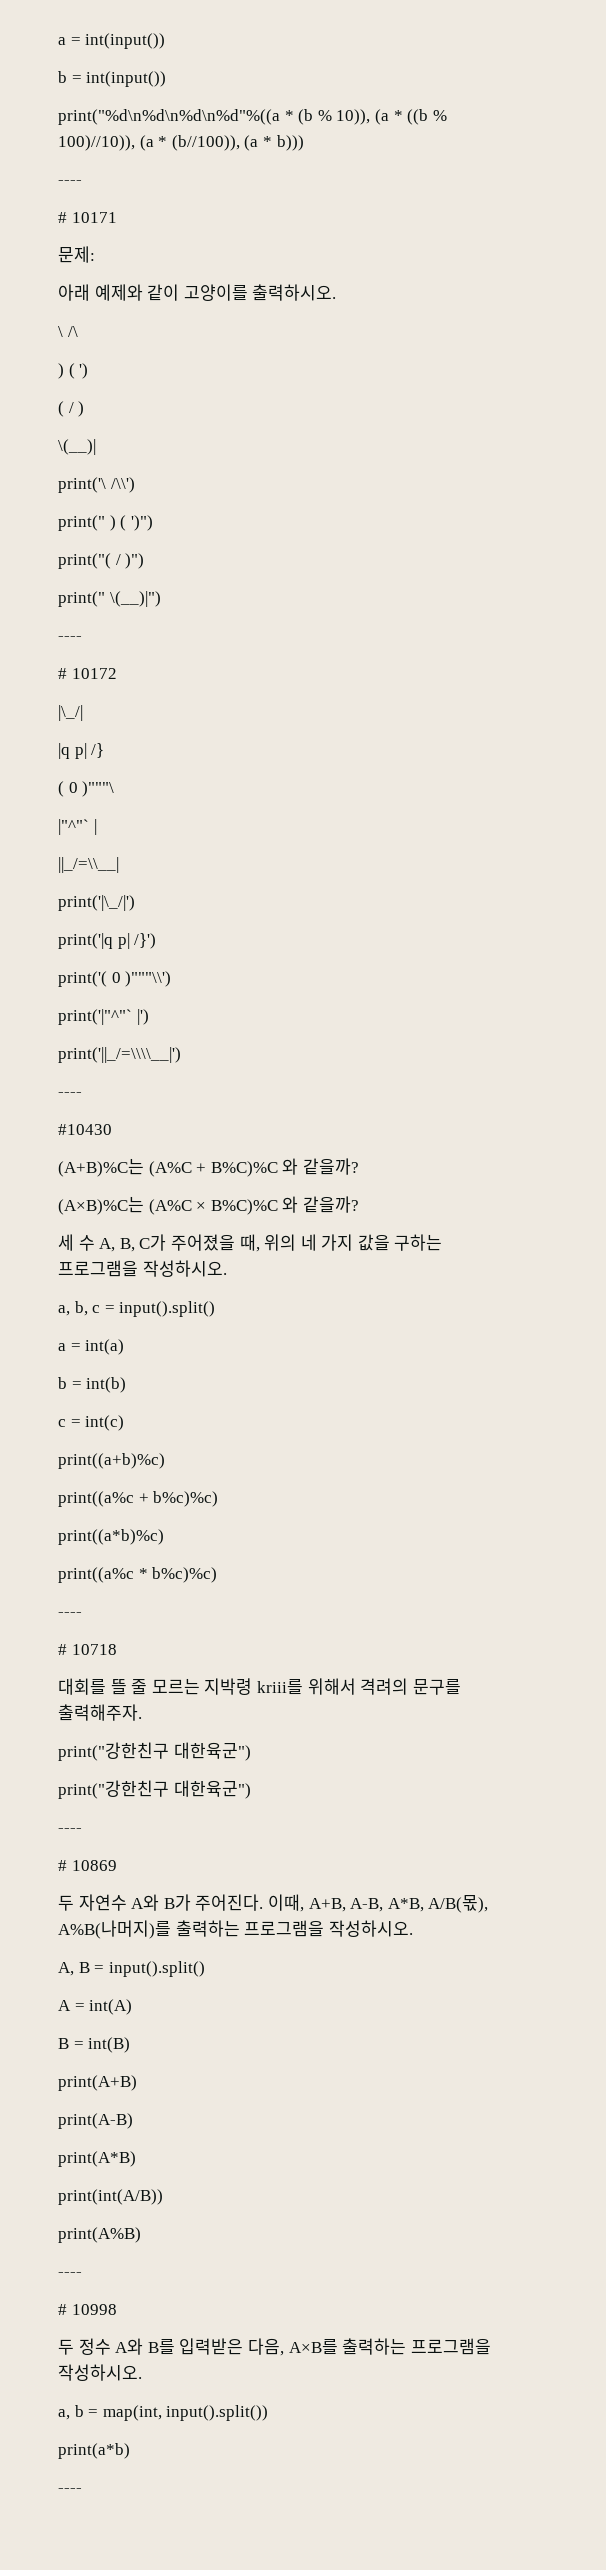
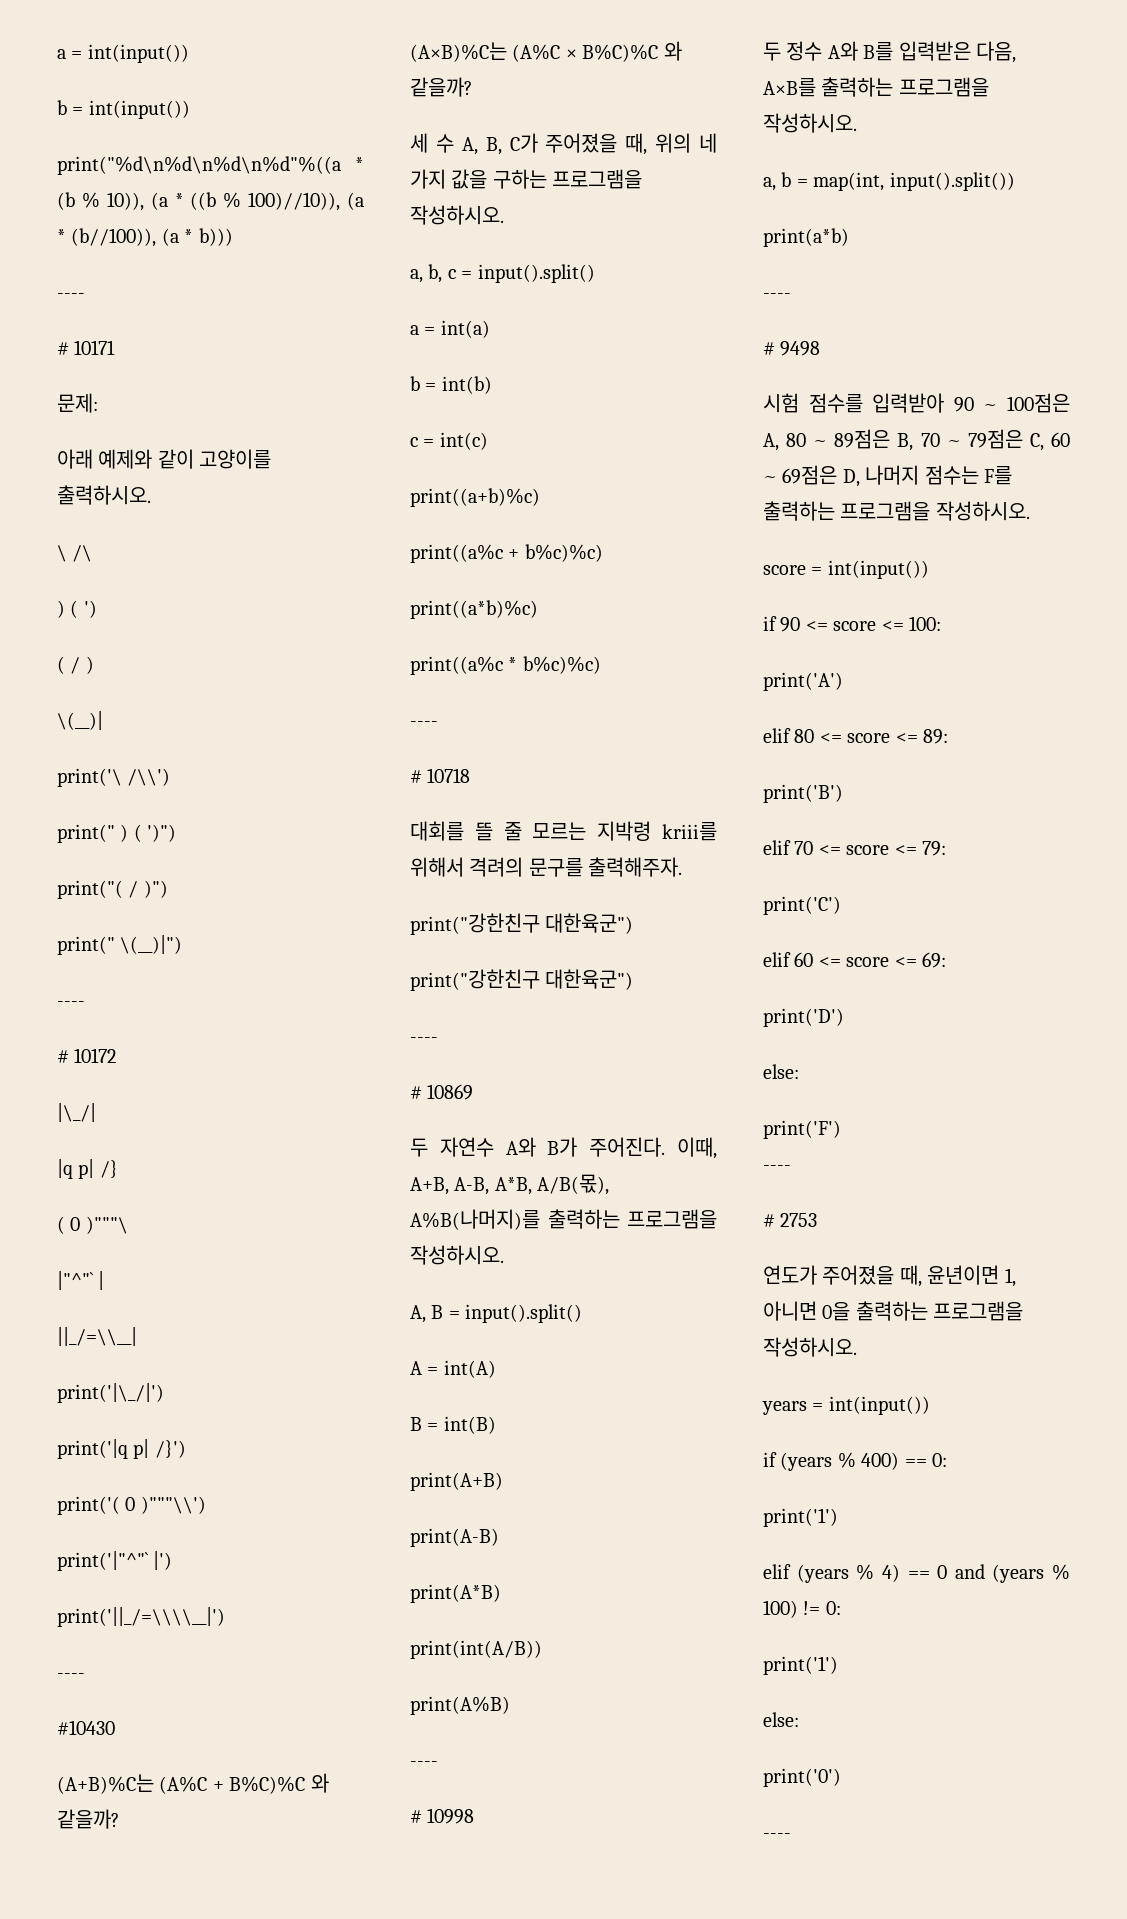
+ # 9498
+ 시험 점수를 입력받아 90 ~ 100점은 A, 80 ~ 89점은 B, 70 ~ 79점은 C, 60 ~ 69점은 D, 나머지 점수는 F를 출력하는 프로그램을 작성하시오.
+ score = int(input())
+ if 90 <= score <= 100:
+ print('A')
+ elif 80 <= score <= 89:
+ print('B')
+ elif 70 <= score <= 79:
+ print('C')
+ elif 60 <= score <= 69:
+ print('D')
+ else:
+ print('F')
+ ----
+ # 2753
+ 연도가 주어졌을 때, 윤년이면 1, 아니면 0을 출력하는 프로그램을 작성하시오.
+ years = int(input())
+ if (years % 400) == 0:
+ print('1')
+ elif (years % 4) == 0 and (years % 100) != 0:
+ print('1')
+ else:
+ print('0')
+ ----

